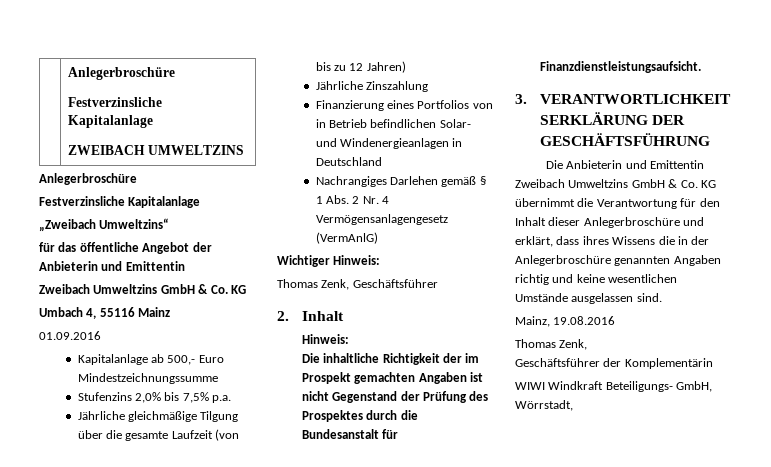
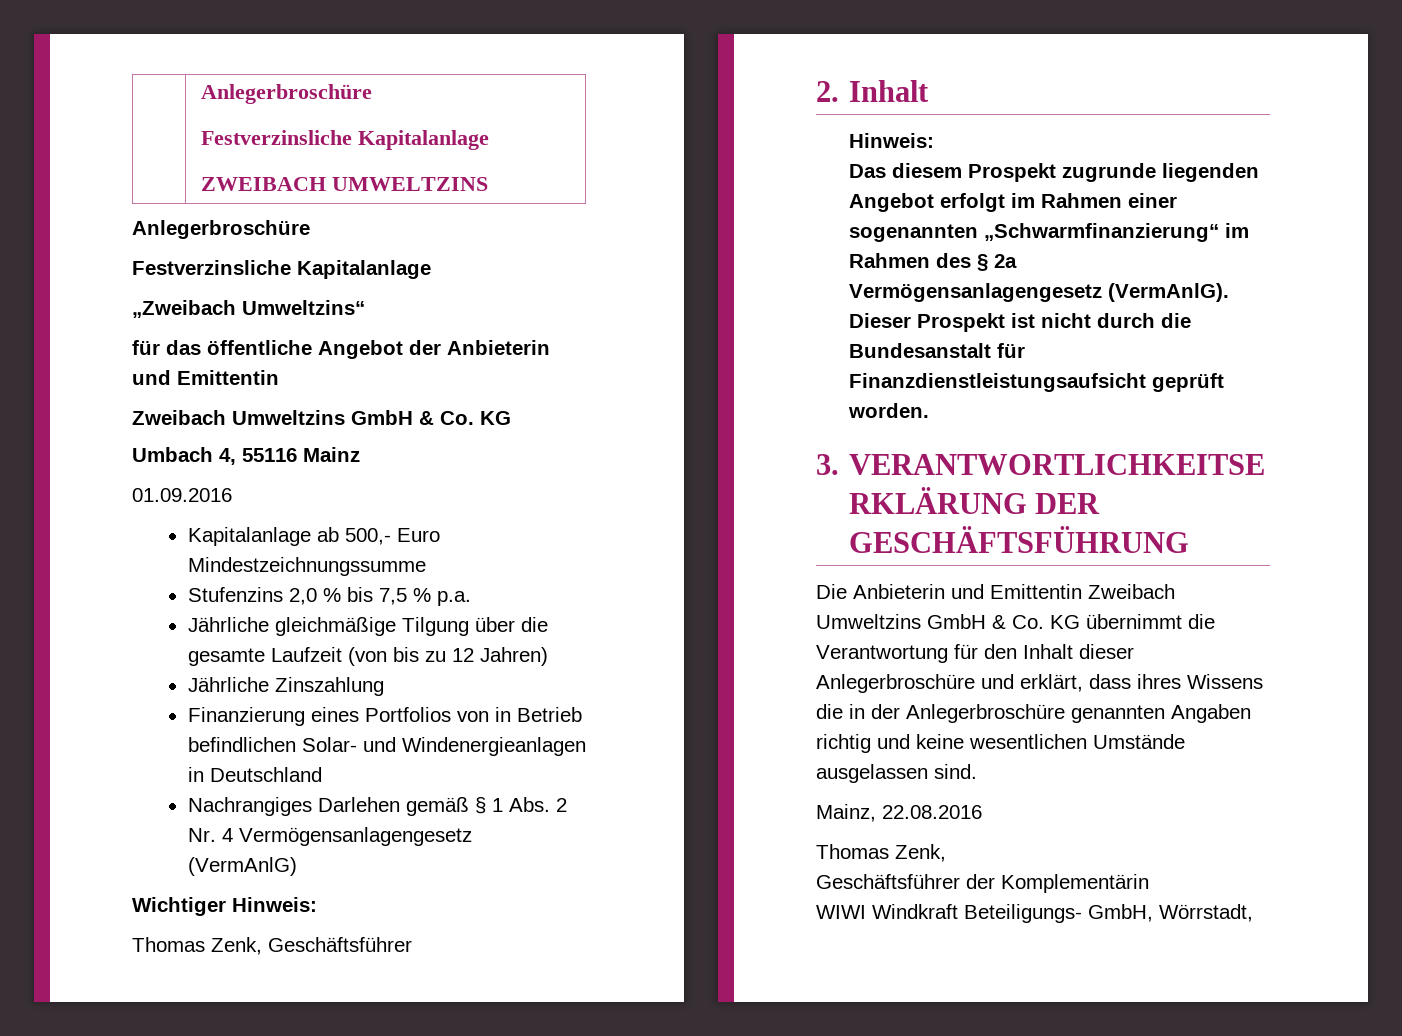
- Stufenzins 2,0% bis 7,5% p.a.
+ Stufenzins 2,0 % bis 7,5 % p.a.
- Die inhaltliche Richtigkeit der im Prospekt gemachten Angaben ist nicht Gegenstand der Prüfung des Prospektes durch die Bundesanstalt für Finanzdienstleistungsaufsicht.
+ Das diesem Prospekt zugrunde liegenden Angebot erfolgt im Rahmen einer sogenannten „Schwarmfinanzierung“ im Rahmen des § 2a Vermögensanlagengesetz (VermAnlG). Dieser Prospekt ist nicht durch die Bundesanstalt für Finanzdienstleistungsaufsicht geprüft worden.
- Mainz, 19.08.2016
+ Mainz, 22.08.2016

